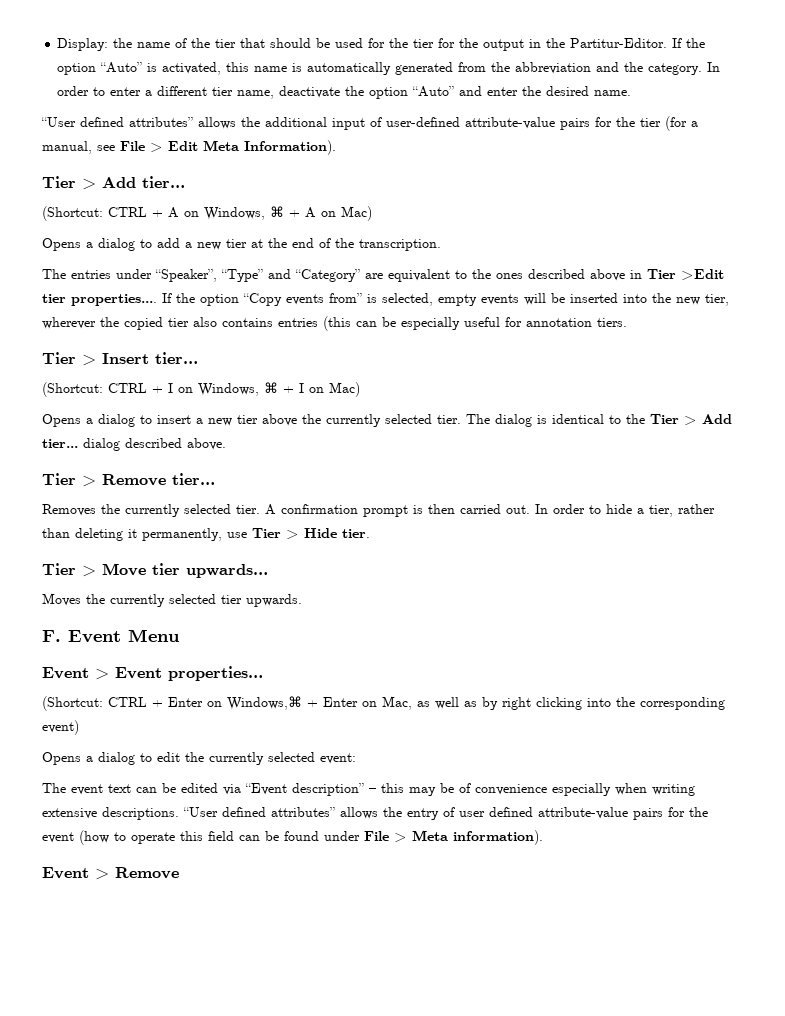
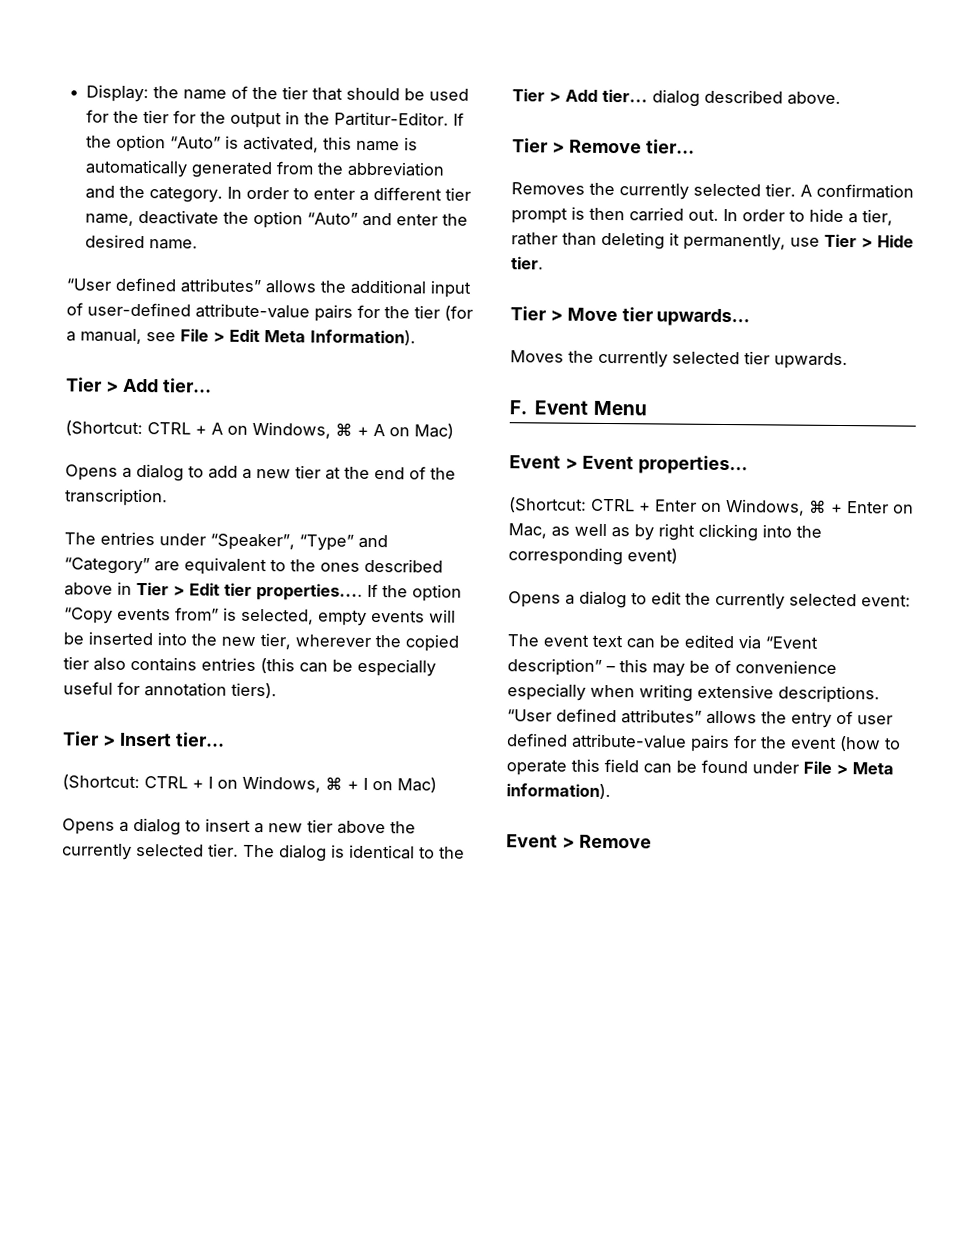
- The entries under “Speaker”, “Type” and “Category” are equivalent to the ones described above in Tier >Edit tier properties....
+ The entries under “Speaker”, “Type” and “Category” are equivalent to the ones described above in Tier > Edit tier properties....
- If the option “Copy events from” is selected, empty events will be inserted into the new tier, wherever the copied tier also contains entries (this can be especially useful for annotation tiers.
+ If the option “Copy events from” is selected, empty events will be inserted into the new tier, wherever the copied tier also contains entries (this can be especially useful for annotation tiers).
- (Shortcut: CTRL + Enter on Windows,⌘ + Enter on Mac, as well as by right clicking into the corresponding event)
+ (Shortcut: CTRL + Enter on Windows, ⌘ + Enter on Mac, as well as by right clicking into the corresponding event)

